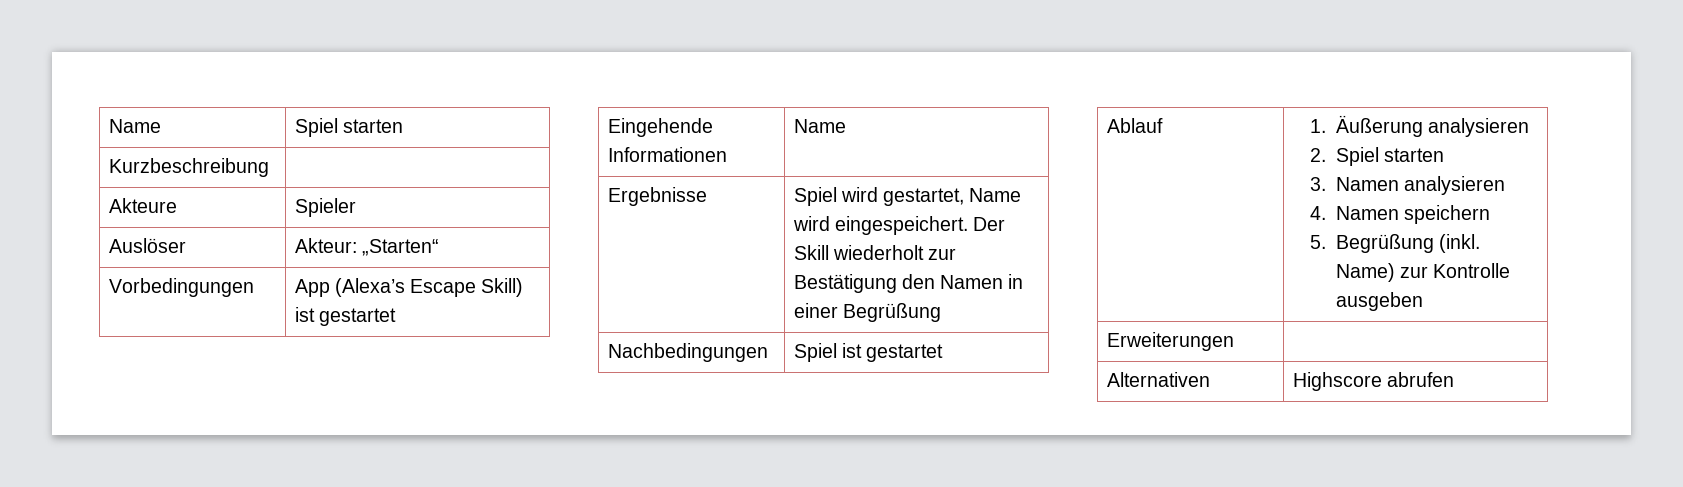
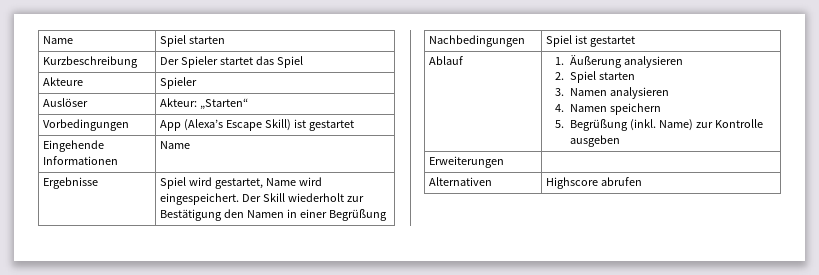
- Kurzbeschreibung |
+ Kurzbeschreibung | Der Spieler startet das Spiel

